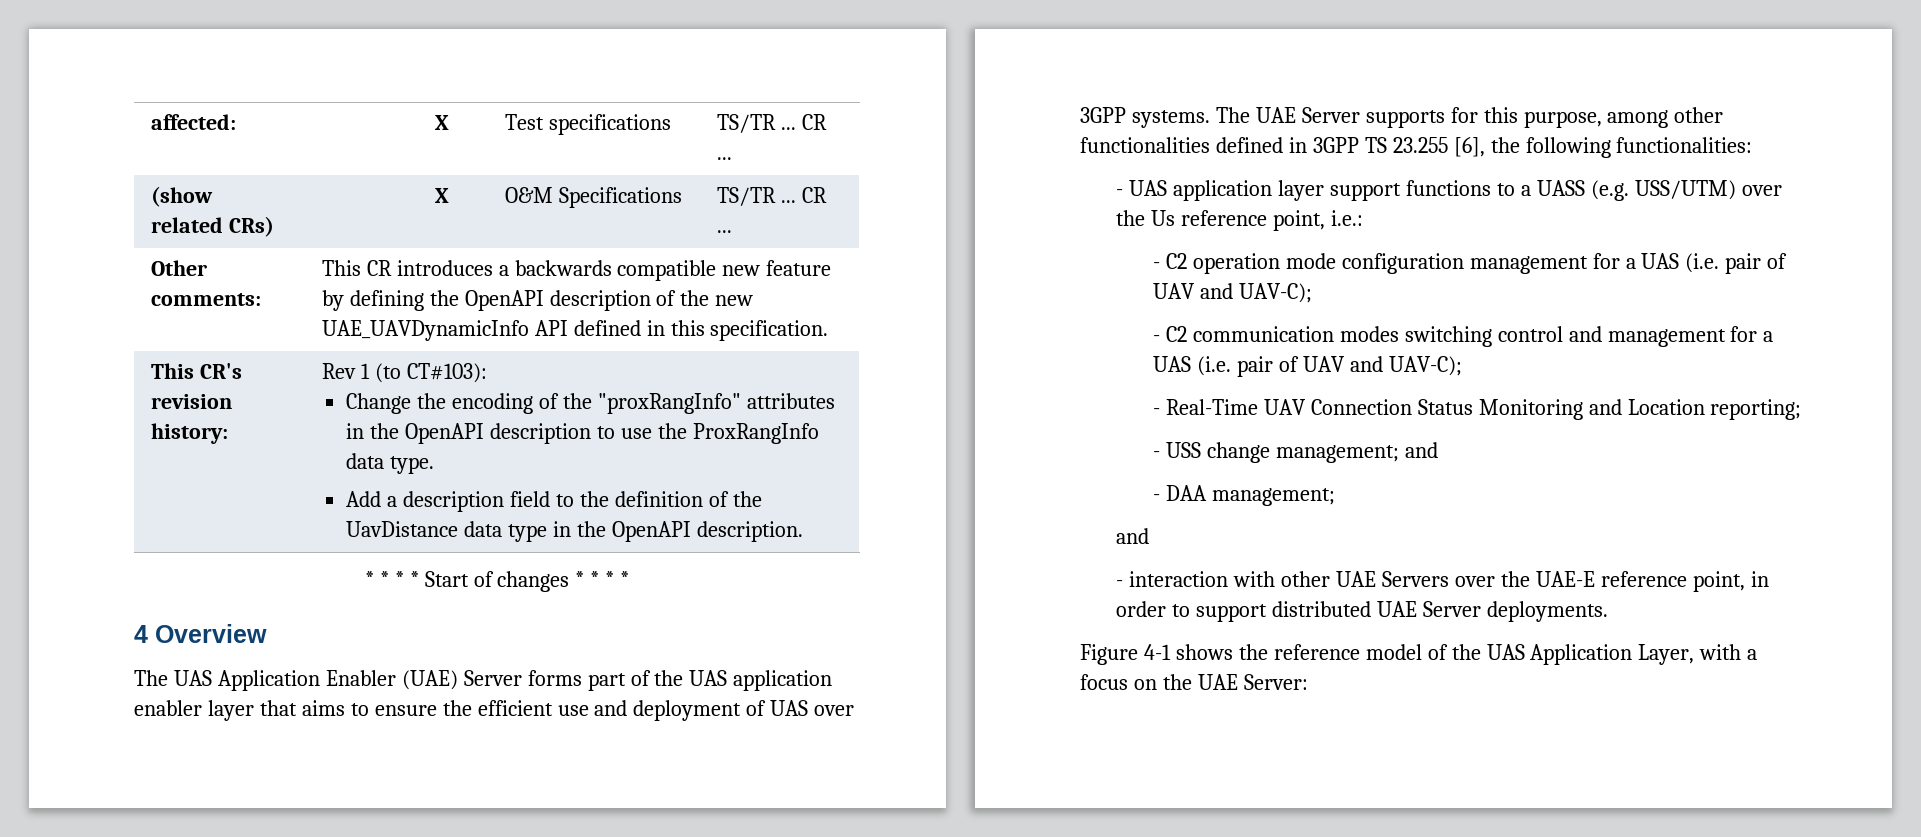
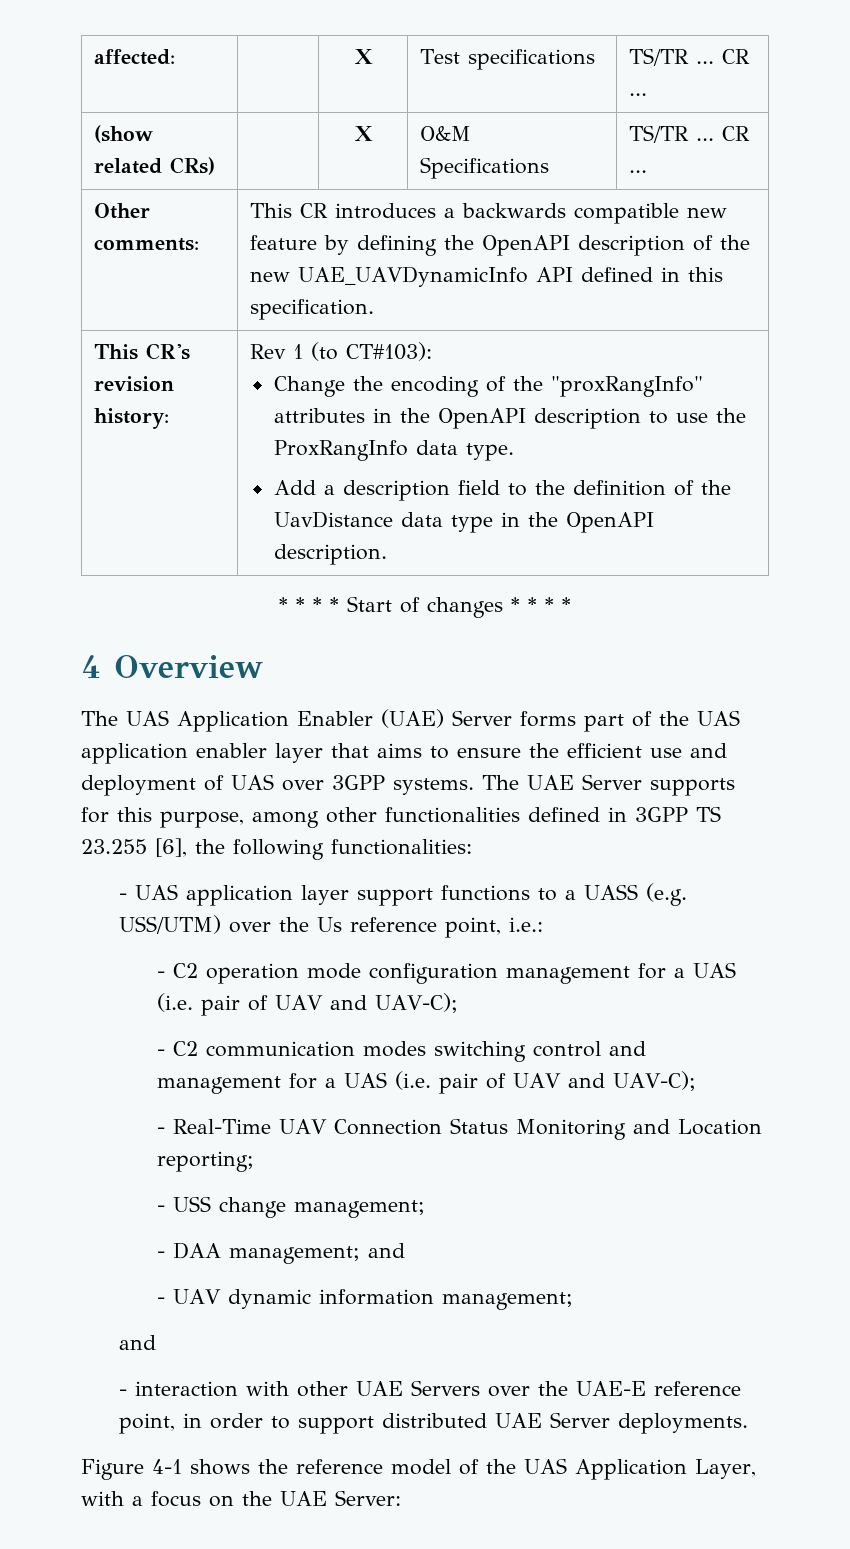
- - USS change management; and
- - DAA management;
+ - USS change management;
+ - DAA management; and
+ - UAV dynamic information management;

